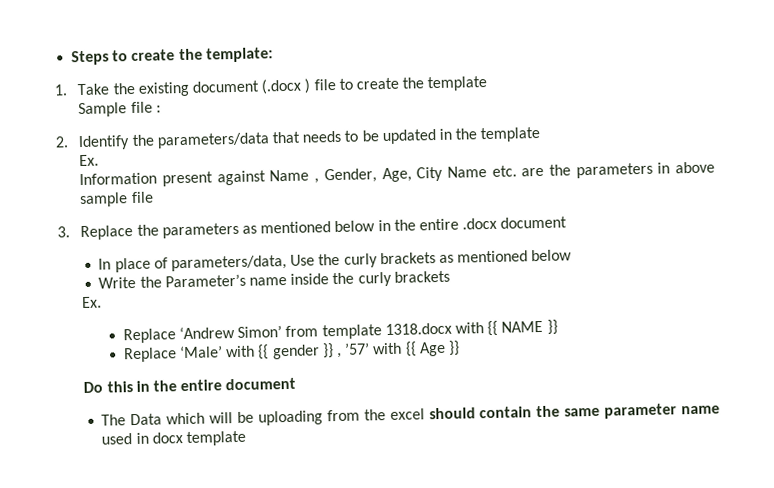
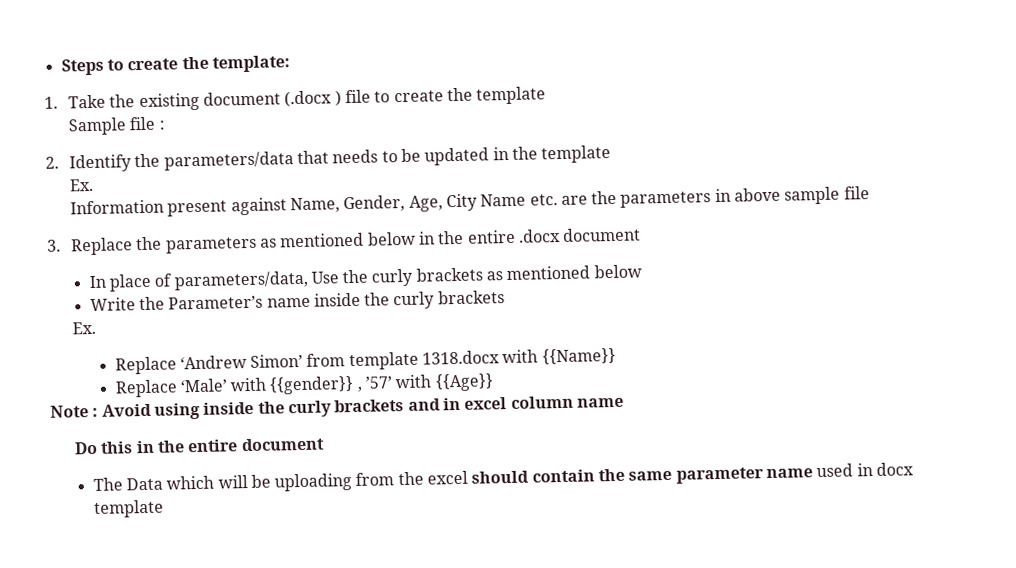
- Information present against Name , Gender, Age, City Name etc. are the parameters in above sample file
+ Information present against Name, Gender, Age, City Name etc. are the parameters in above sample file
- Replace ‘Andrew Simon’ from template 1318.docx with {{ NAME }}
+ Replace ‘Andrew Simon’ from template 1318.docx with {{Name}}
- Replace ‘Male’ with {{ gender }} , ’57’ with {{ Age }}
+ Replace ‘Male’ with {{gender}} , ’57’ with {{Age}}
+ Note : Avoid using inside the curly brackets and in excel column name

